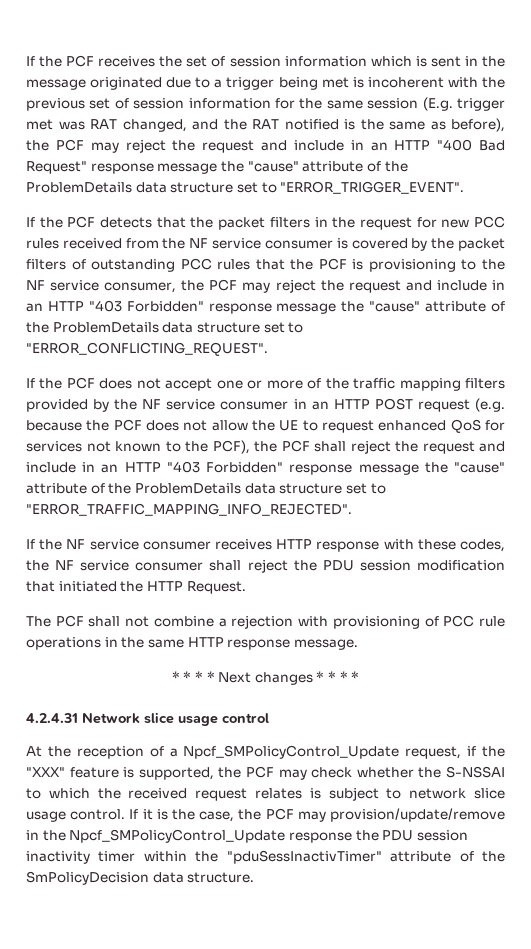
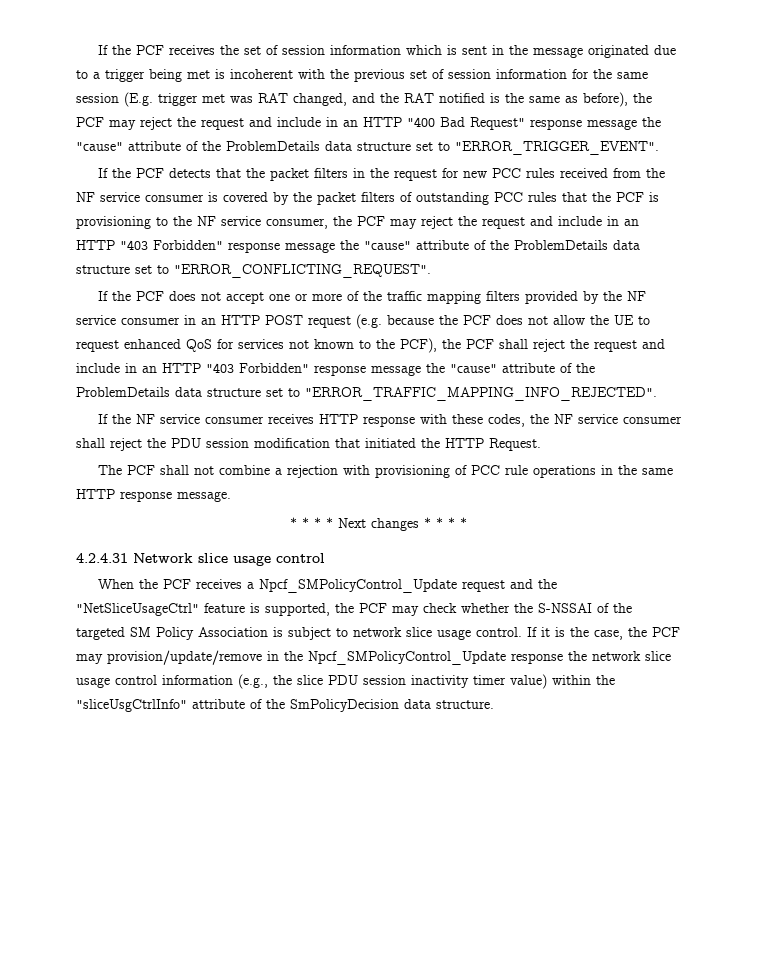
- At the reception of a Npcf_SMPolicyControl_Update request, if the "XXX" feature is supported, the PCF may check whether the S-NSSAI to which the received request relates is subject to network slice usage control.
+ When the PCF receives a Npcf_SMPolicyControl_Update request and the "NetSliceUsageCtrl" feature is supported, the PCF may check whether the S-NSSAI of the targeted SM Policy Association is subject to network slice usage control.
- If it is the case, the PCF may provision/update/remove in the Npcf_SMPolicyControl_Update response the PDU session inactivity timer within the "pduSessInactivTimer" attribute of the SmPolicyDecision data structure.
+ If it is the case, the PCF may provision/update/remove in the Npcf_SMPolicyControl_Update response the network slice usage control information (e.g., the slice PDU session inactivity timer value) within the "sliceUsgCtrlInfo" attribute of the SmPolicyDecision data structure.

